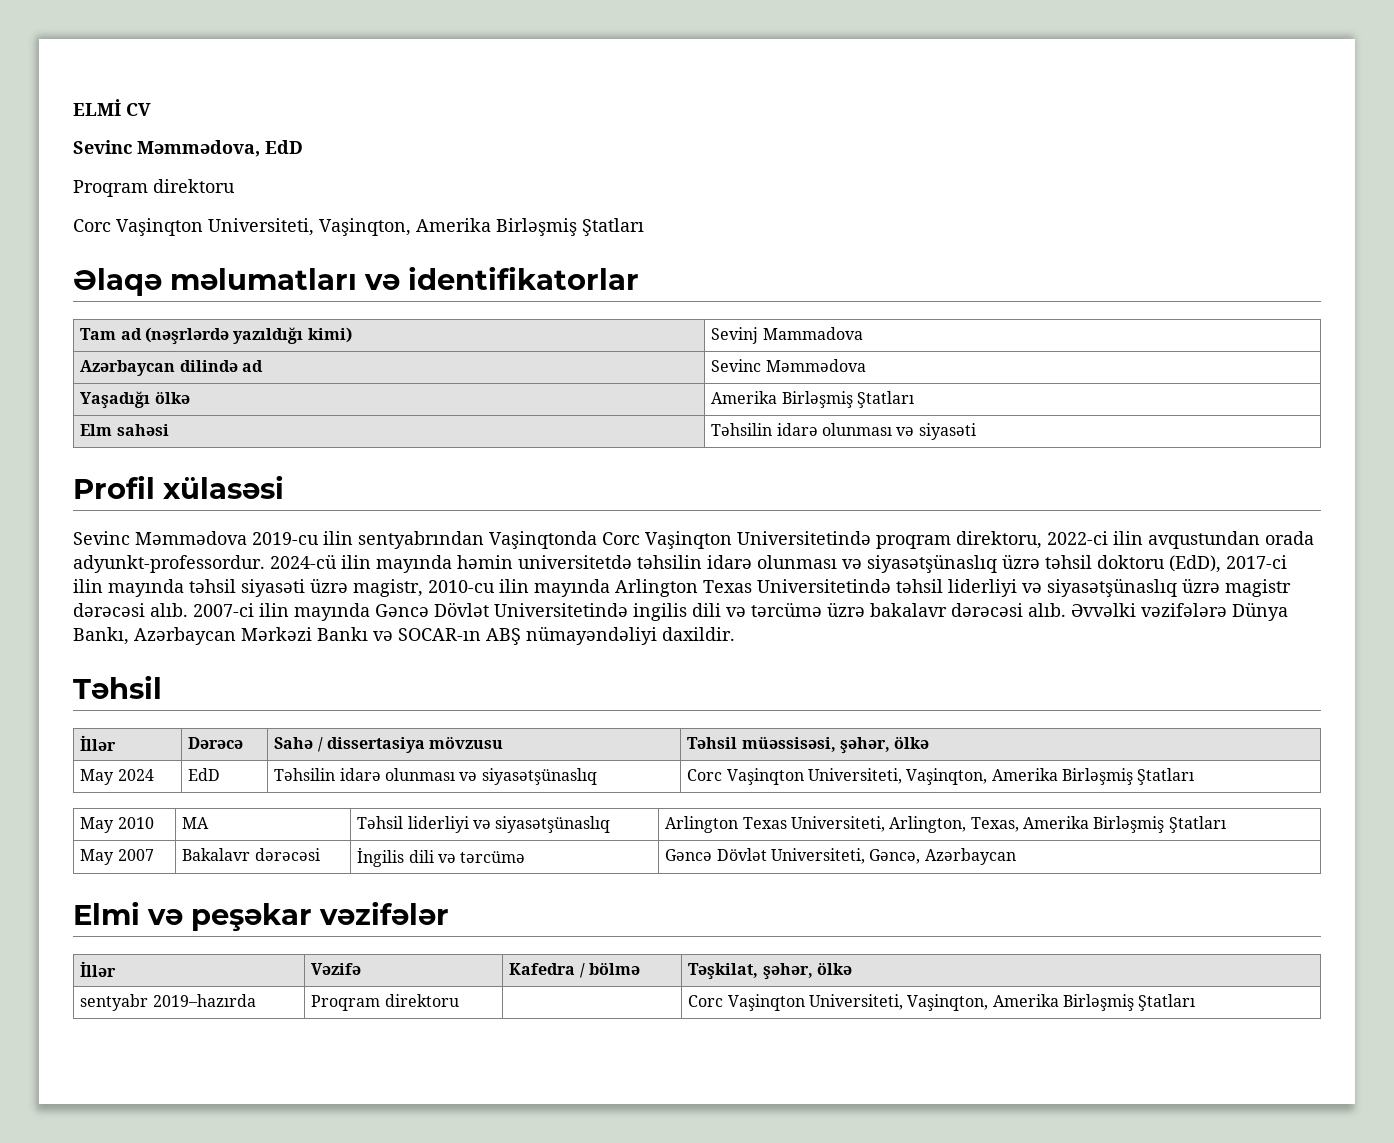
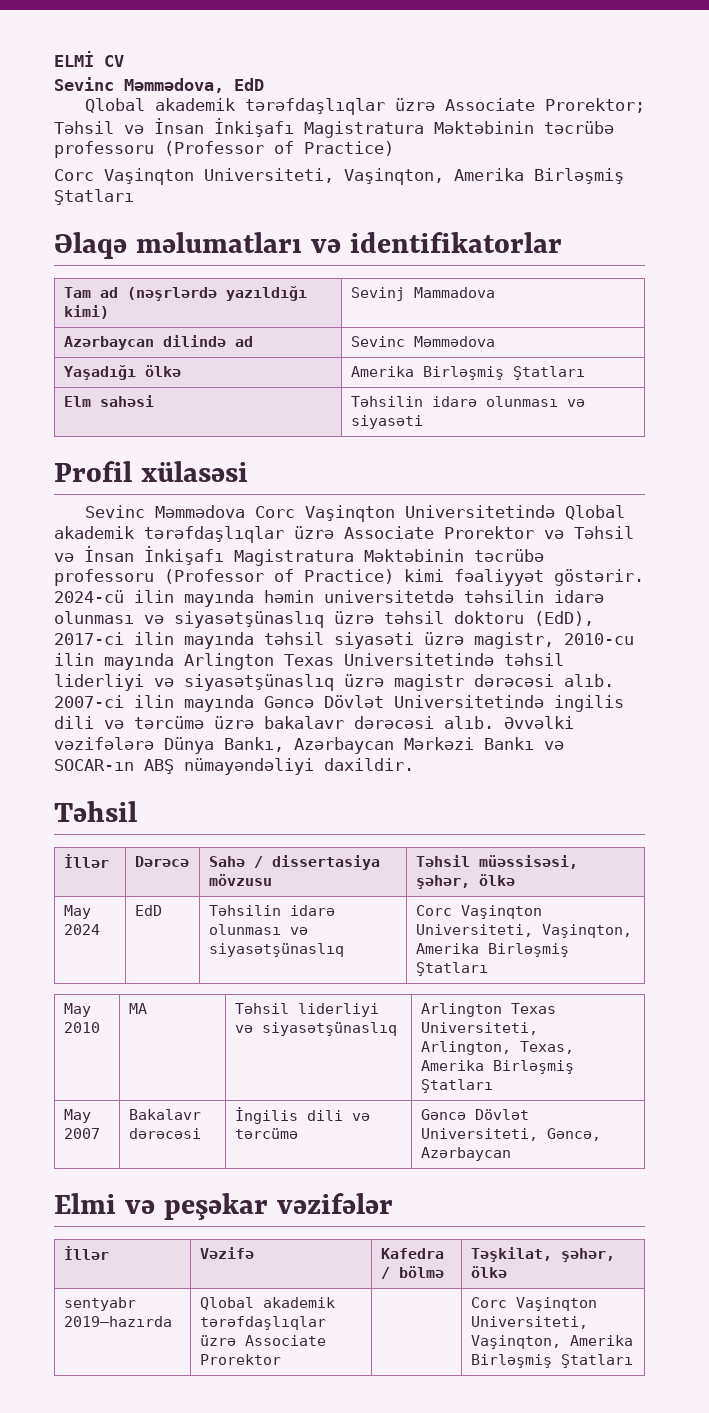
  Sevinc Məmmədova, EdD
- Proqram direktoru
+ Qlobal akademik tərəfdaşlıqlar üzrə Associate Prorektor; Təhsil və İnsan İnkişafı Magistratura Məktəbinin təcrübə professoru (Professor of Practice)
- Sevinc Məmmədova 2019-cu ilin sentyabrından Vaşinqtonda Corc Vaşinqton Universitetində proqram direktoru, 2022-ci ilin avqustundan orada adyunkt-professordur.
+ Sevinc Məmmədova Corc Vaşinqton Universitetində Qlobal akademik tərəfdaşlıqlar üzrə Associate Prorektor və Təhsil və İnsan İnkişafı Magistratura Məktəbinin təcrübə professoru (Professor of Practice) kimi fəaliyyət göstərir.
- sentyabr 2019–hazırda | Proqram direktoru | | Corc Vaşinqton Universiteti, Vaşinqton, Amerika Birləşmiş Ştatları
+ sentyabr 2019–hazırda | Qlobal akademik tərəfdaşlıqlar üzrə Associate Prorektor | | Corc Vaşinqton Universiteti, Vaşinqton, Amerika Birləşmiş Ştatları

